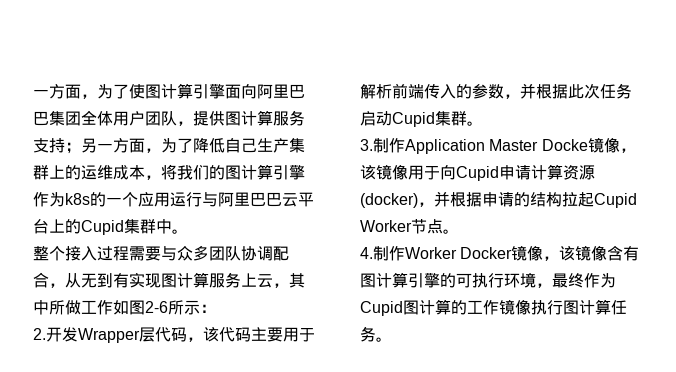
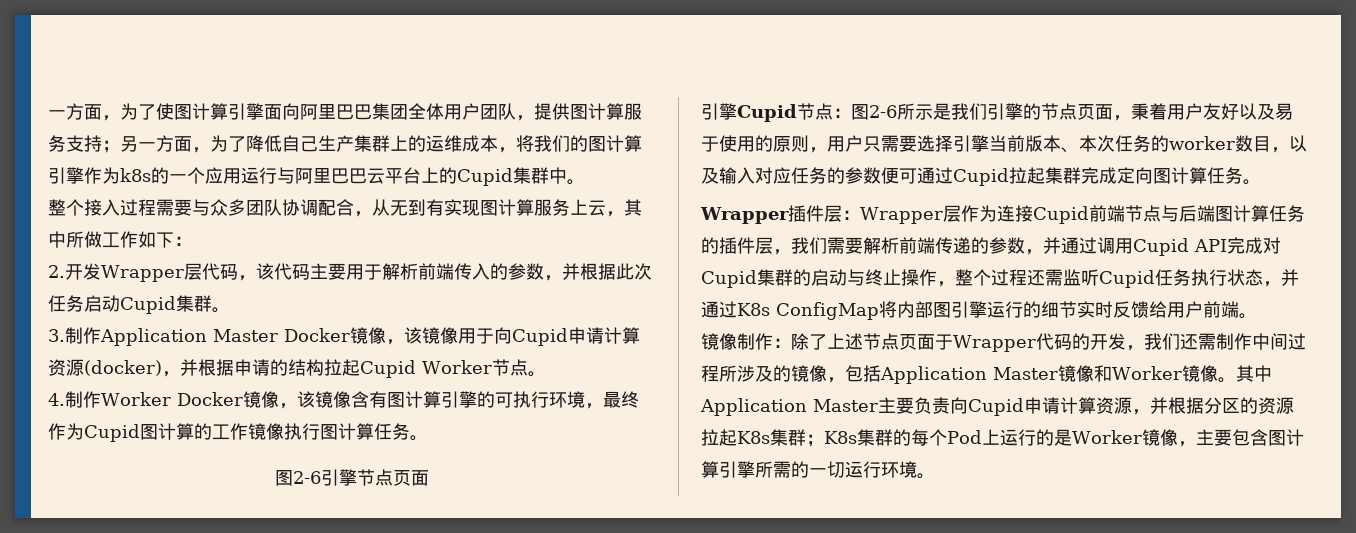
- 整个接入过程需要与众多团队协调配合，从无到有实现图计算服务上云，其中所做工作如图2-6所示：
+ 整个接入过程需要与众多团队协调配合，从无到有实现图计算服务上云，其中所做工作如下：
- 3.制作Application Master Docke镜像，该镜像用于向Cupid申请计算资源(docker)，并根据申请的结构拉起Cupid Worker节点。
+ 3.制作Application Master Docker镜像，该镜像用于向Cupid申请计算资源(docker)，并根据申请的结构拉起Cupid Worker节点。
+ 图2-6引擎节点页面
+ 引擎Cupid节点：图2-6所示是我们引擎的节点页面，秉着用户友好以及易于使用的原则，用户只需要选择引擎当前版本、本次任务的worker数目，以及输入对应任务的参数便可通过Cupid拉起集群完成定向图计算任务。
+ Wrapper插件层：Wrapper层作为连接Cupid前端节点与后端图计算任务的插件层，我们需要解析前端传递的参数，并通过调用Cupid API完成对Cupid集群的启动与终止操作，整个过程还需监听Cupid任务执行状态，并通过K8s ConfigMap将内部图引擎运行的细节实时反馈给用户前端。
+ 镜像制作：除了上述节点页面于Wrapper代码的开发，我们还需制作中间过程所涉及的镜像，包括Application Master镜像和Worker镜像。其中Application Master主要负责向Cupid申请计算资源，并根据分区的资源拉起K8s集群；K8s集群的每个Pod上运行的是Worker镜像，主要包含图计算引擎所需的一切运行环境。

